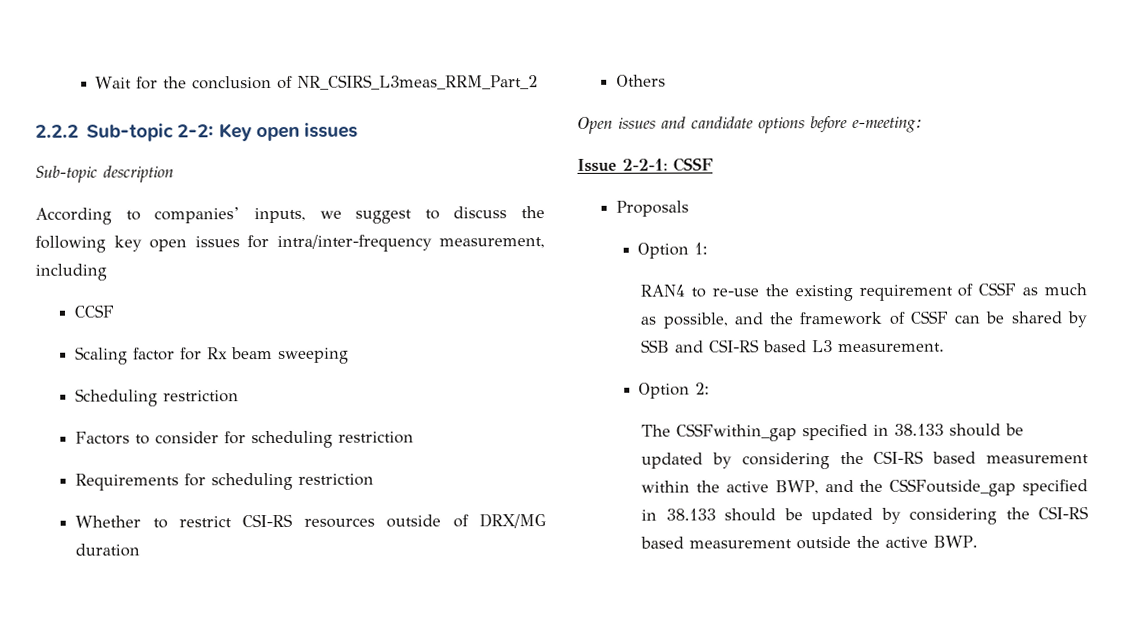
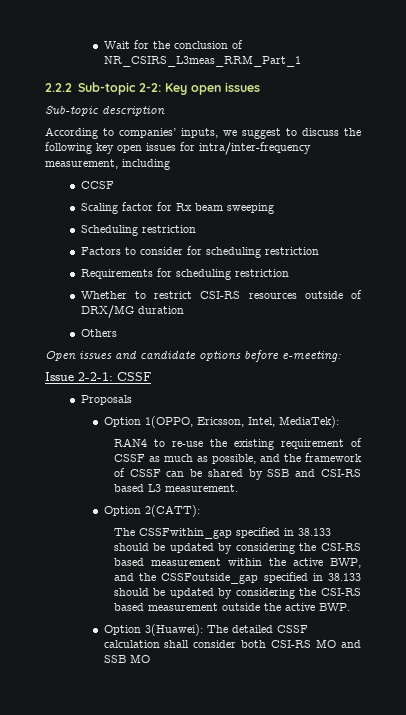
- Wait for the conclusion of NR_CSIRS_L3meas_RRM_Part_2
+ Wait for the conclusion of NR_CSIRS_L3meas_RRM_Part_1
- Option 1:
+ Option 1(OPPO, Ericsson, Intel, MediaTek):
- Option 2:
+ Option 2(CATT):
+ Option 3(Huawei): The detailed CSSF calculation shall consider both CSI-RS MO and SSB MO

